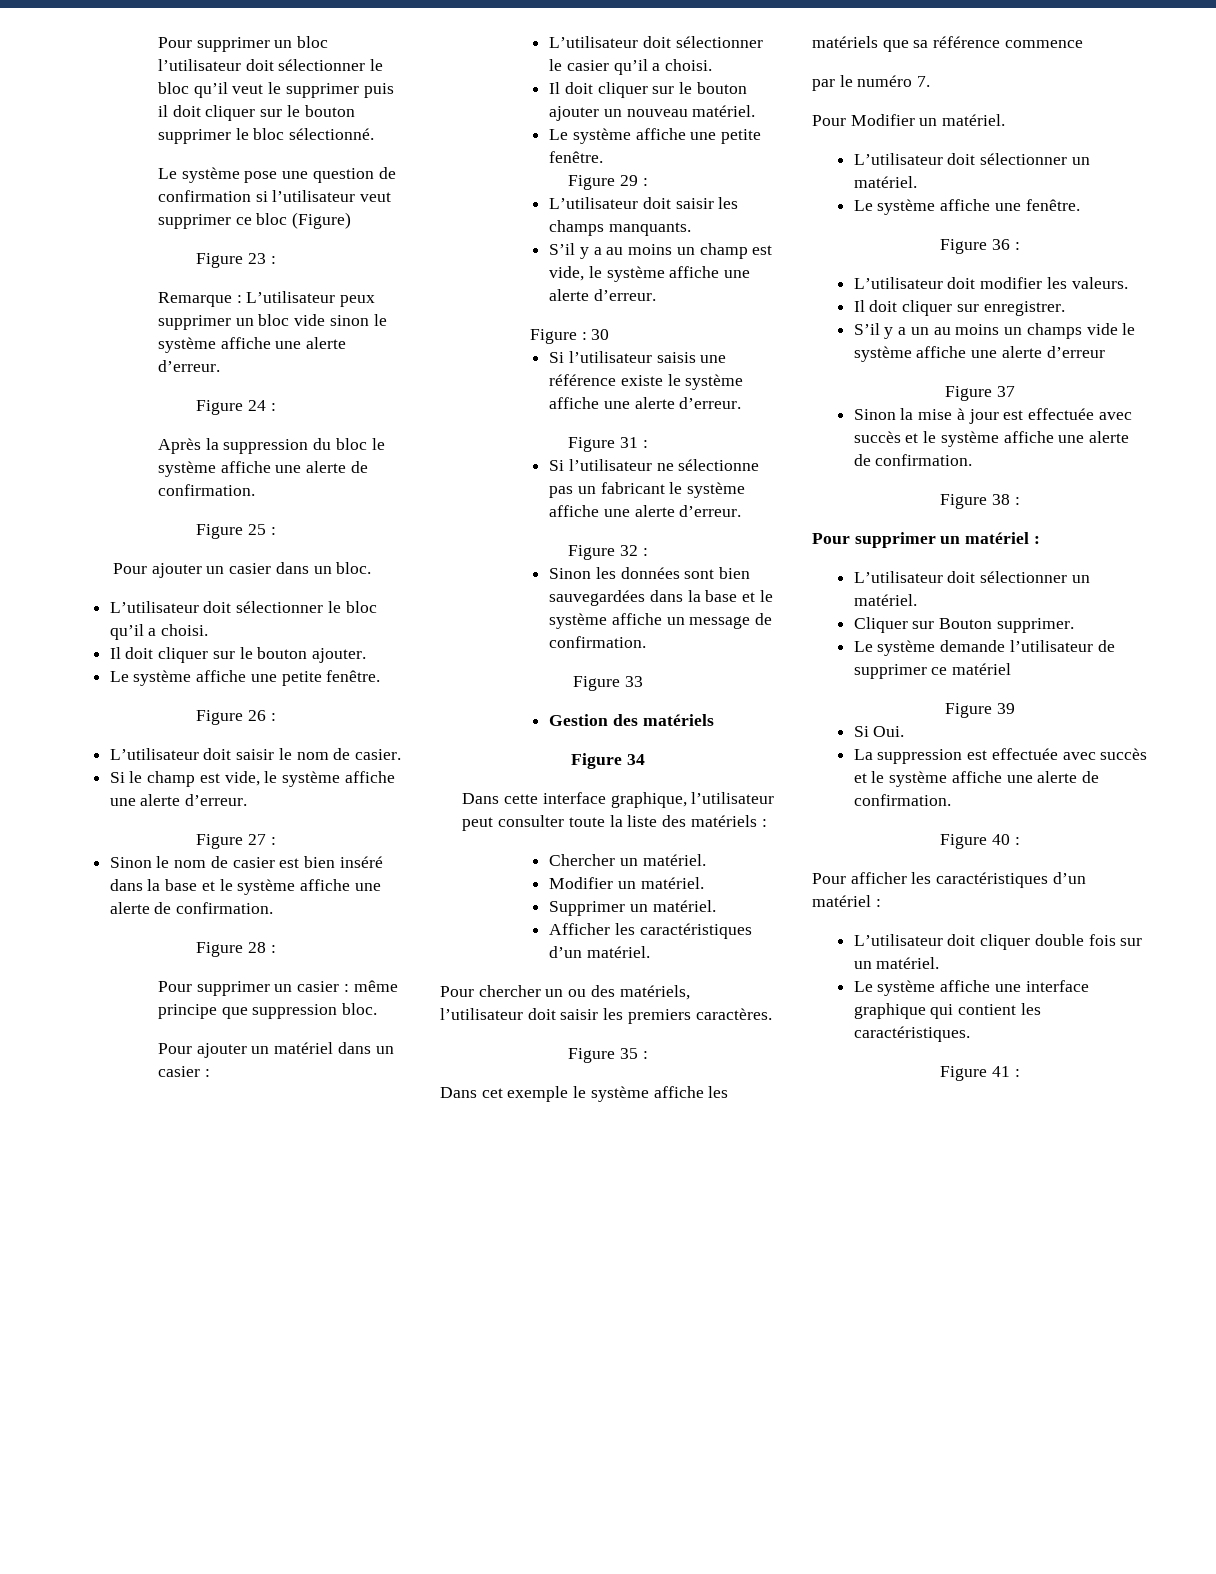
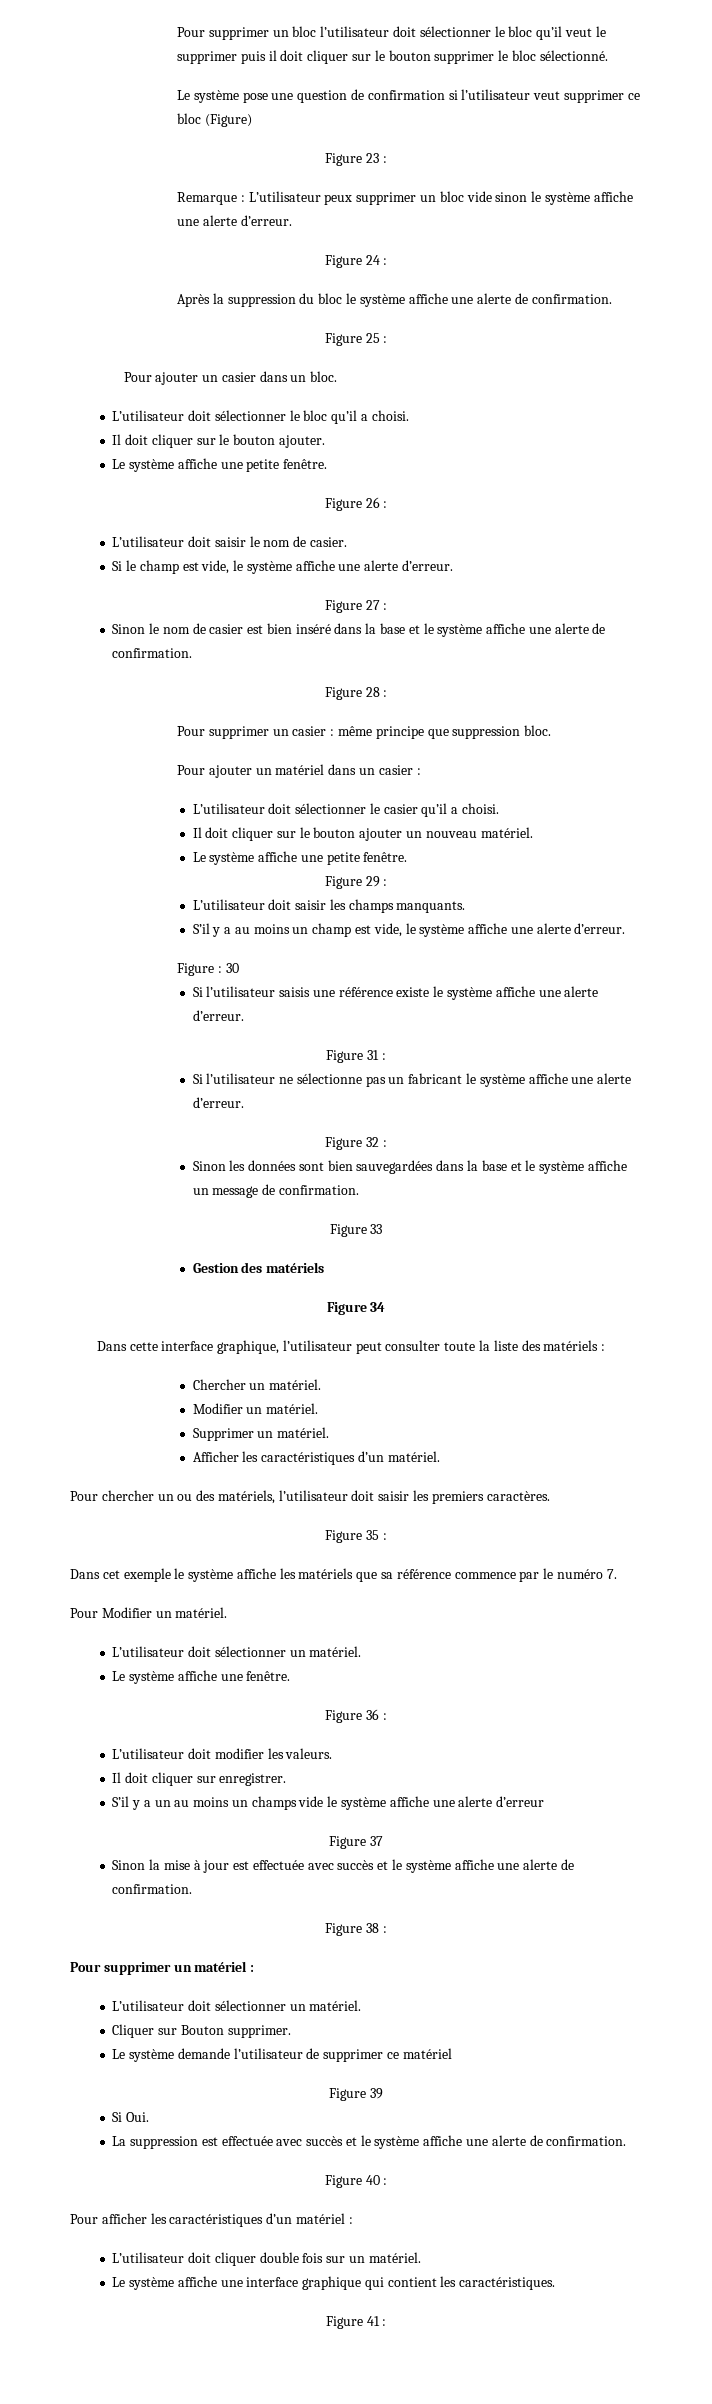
- Dans cet exemple le système affiche les matériels que sa référence commence
- par le numéro 7.
+ Dans cet exemple le système affiche les matériels que sa référence commence par le numéro 7.

